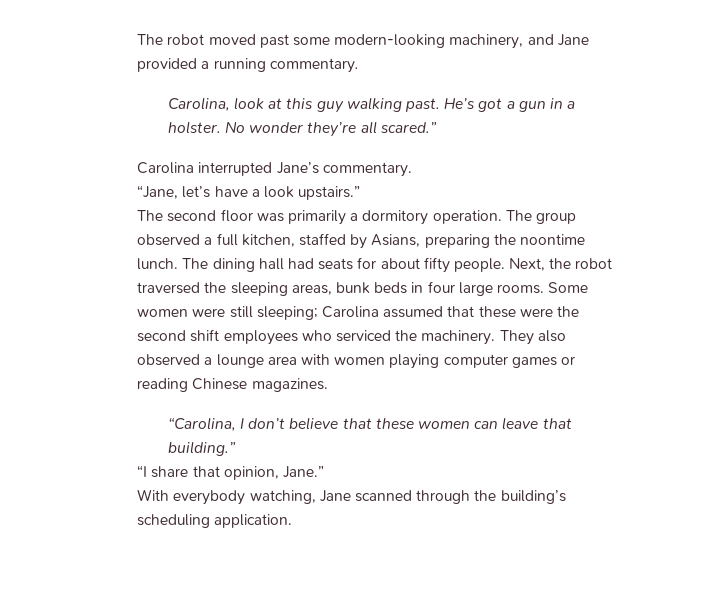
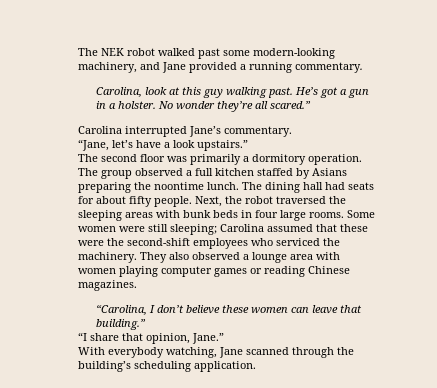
- The robot moved past some modern-looking machinery, and Jane provided a running commentary.
+ The NEK robot walked past some modern-looking machinery, and Jane provided a running commentary.
- The group observed a full kitchen, staffed by Asians, preparing the noontime lunch.
+ The group observed a full kitchen staffed by Asians preparing the noontime lunch.
- Next, the robot traversed the sleeping areas, bunk beds in four large rooms.
+ Next, the robot traversed the sleeping areas with bunk beds in four large rooms.
- Some women were still sleeping; Carolina assumed that these were the second shift employees who serviced the machinery.
+ Some women were still sleeping; Carolina assumed that these were the second-shift employees who serviced the machinery.
- “Carolina, I don’t believe that these women can leave that building.”
+ “Carolina, I don’t believe these women can leave that building.”

